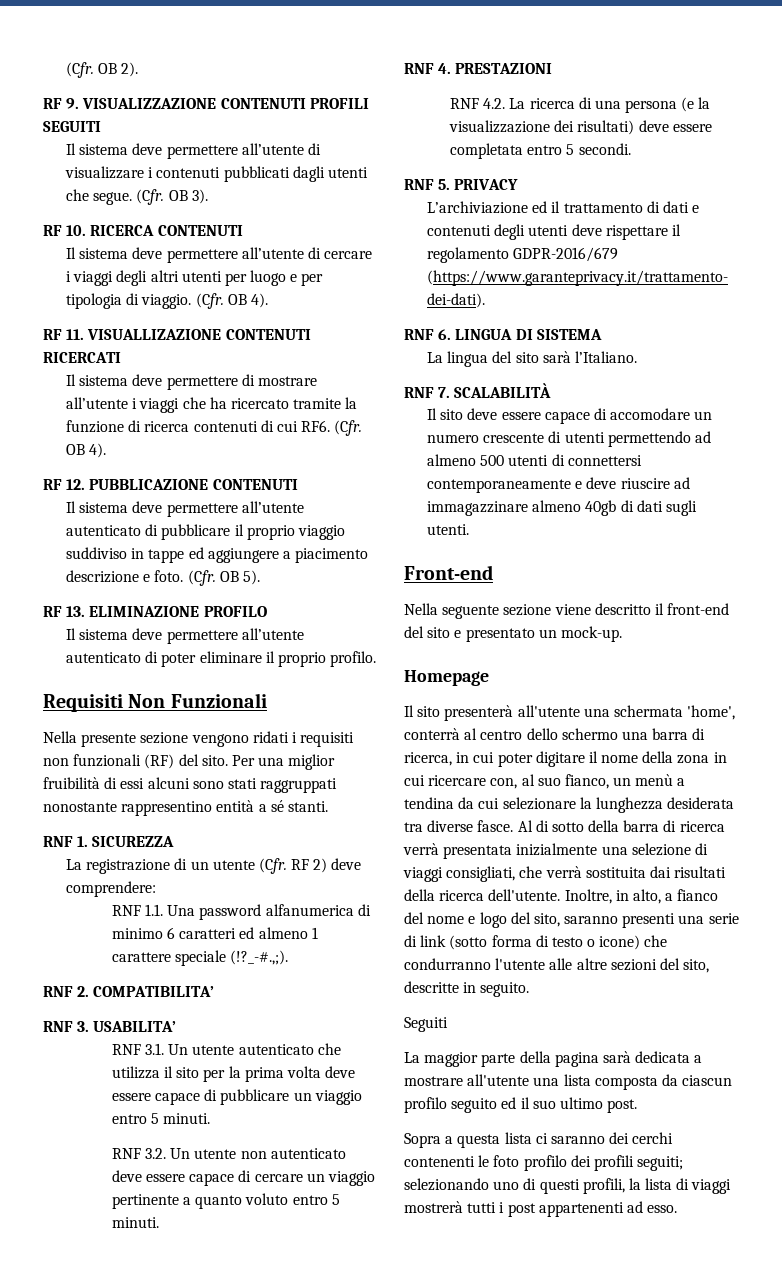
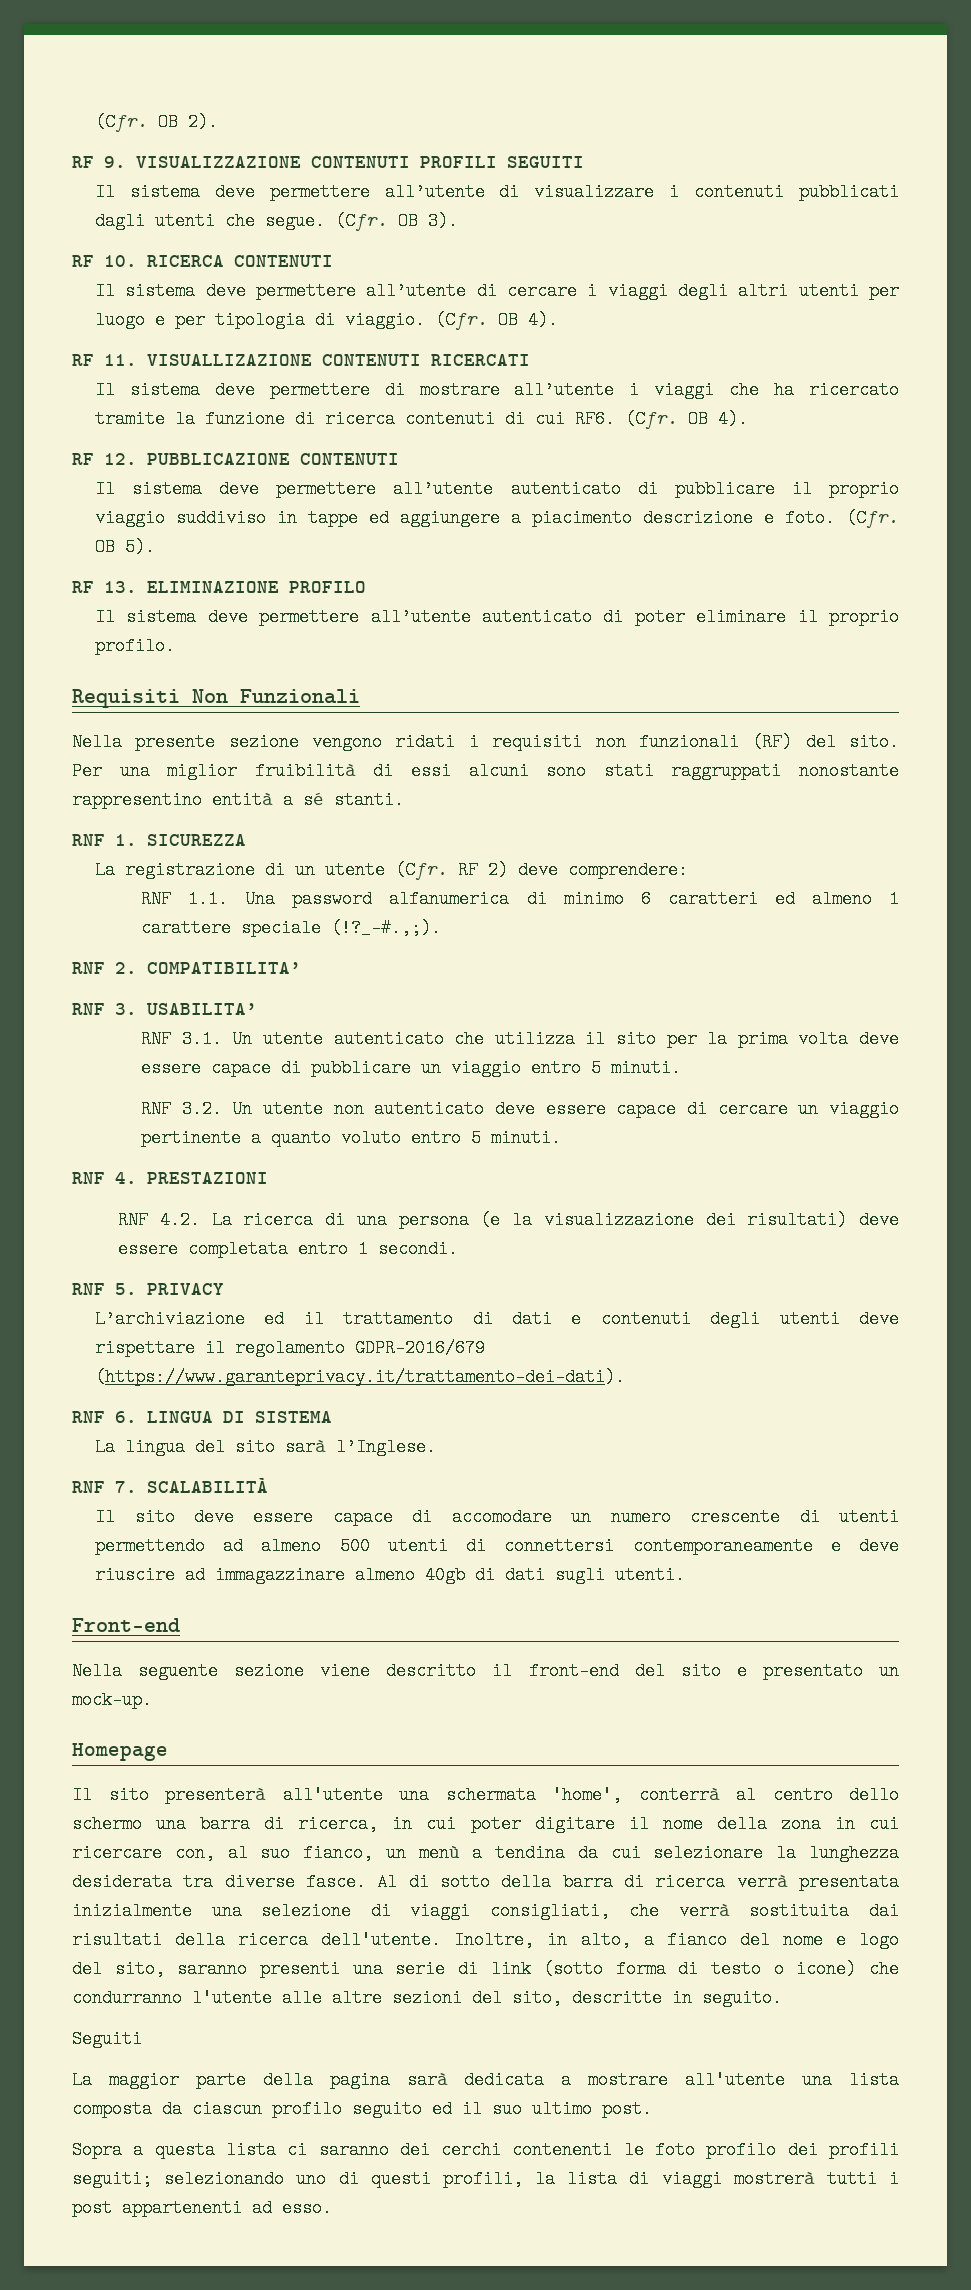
- RNF 4.2. La ricerca di una persona (e la visualizzazione dei risultati) deve essere completata entro 5 secondi.
+ RNF 4.2. La ricerca di una persona (e la visualizzazione dei risultati) deve essere completata entro 1 secondi.
- La lingua del sito sarà l’Italiano.
+ La lingua del sito sarà l’Inglese.

